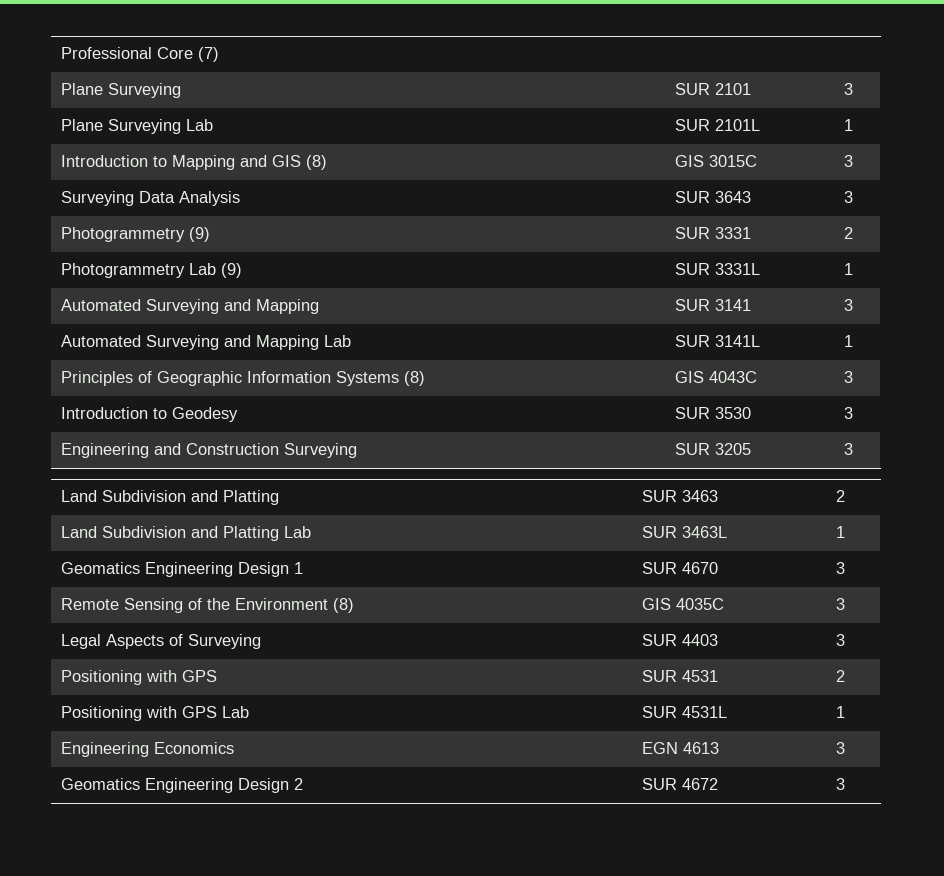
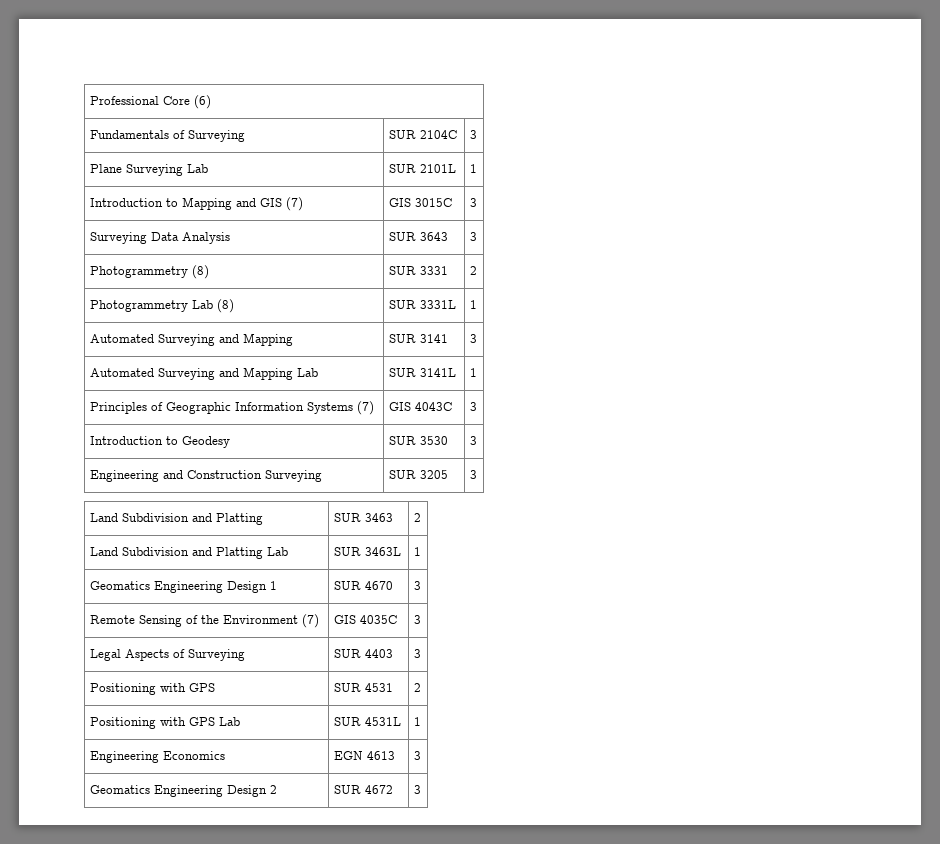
- Professional Core (7)
- Plane Surveying | SUR 2101 | 3
+ Professional Core (6)
+ Fundamentals of Surveying | SUR 2104C | 3
- Introduction to Mapping and GIS (8) | GIS 3015C | 3
+ Introduction to Mapping and GIS (7) | GIS 3015C | 3
- Photogrammetry (9) | SUR 3331 | 2
+ Photogrammetry (8) | SUR 3331 | 2
- Photogrammetry Lab (9) | SUR 3331L | 1
+ Photogrammetry Lab (8) | SUR 3331L | 1
- Principles of Geographic Information Systems (8) | GIS 4043C | 3
+ Principles of Geographic Information Systems (7) | GIS 4043C | 3
- Remote Sensing of the Environment (8) | GIS 4035C | 3
+ Remote Sensing of the Environment (7) | GIS 4035C | 3

